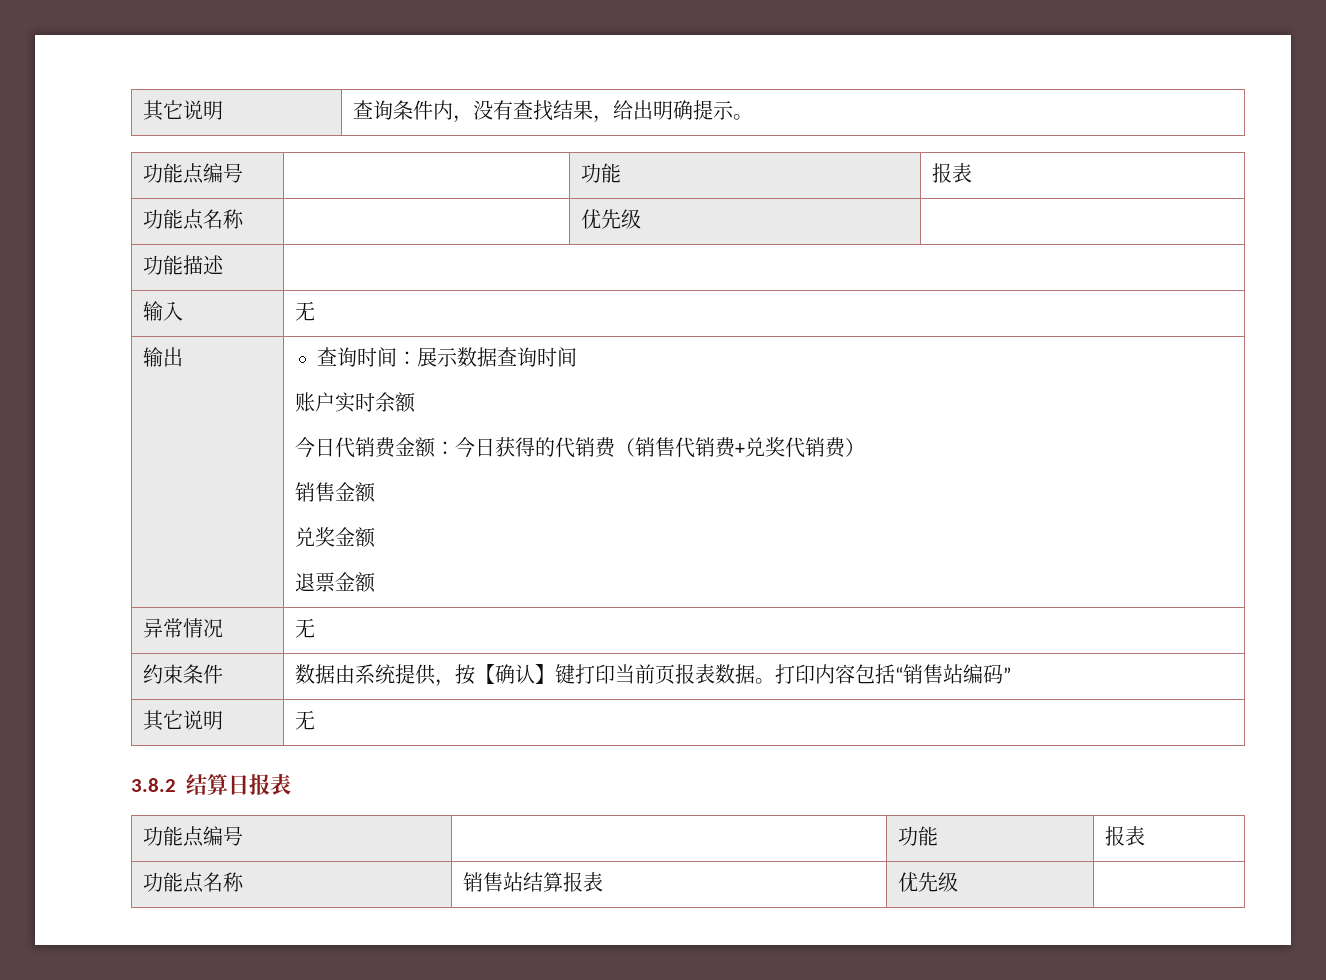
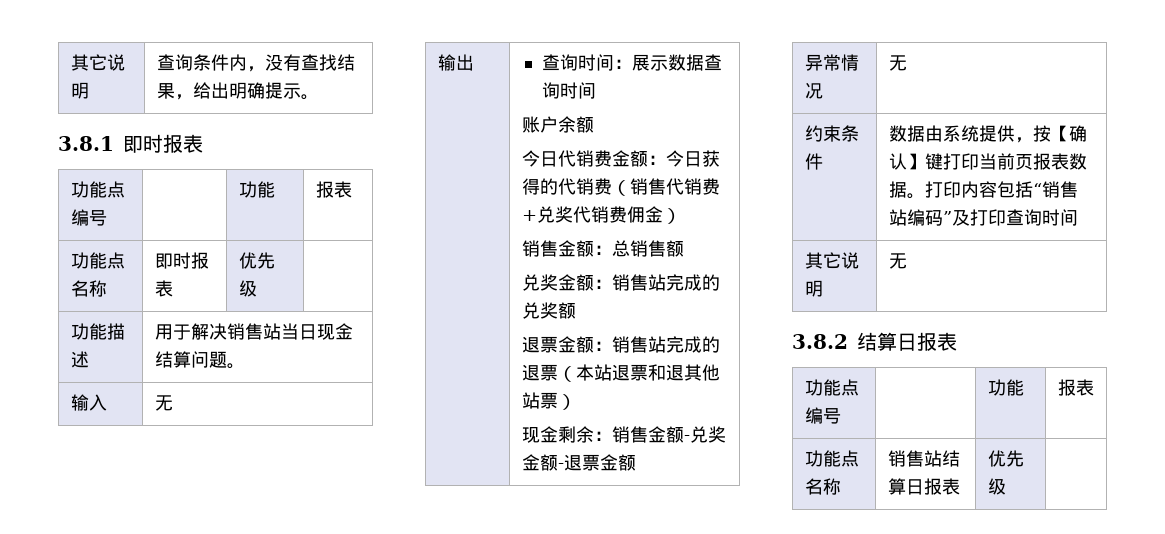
  其它说明 | 查询条件内，没有查找结果，给出明确提示。
+ 3.8.1即时报表
  功能点编号 | | 功能 | 报表
- 功能点名称 | | 优先级 |
+ 功能点名称 | 即时报表 | 优先级 |
- 功能描述 |
+ 功能描述 | 用于解决销售站当日现金结算问题。
- 账户实时余额
+ 账户余额
- 今日代销费金额：今日获得的代销费（销售代销费+兑奖代销费）
+ 今日代销费金额：今日获得的代销费（销售代销费+兑奖代销费佣金）
- 销售金额
- 兑奖金额
- 退票金额
+ 销售金额：总销售额
+ 兑奖金额：销售站完成的兑奖额
+ 退票金额：销售站完成的退票（本站退票和退其他站票）
+ 现金剩余：销售金额-兑奖金额-退票金额
- 约束条件 | 数据由系统提供，按【确认】键打印当前页报表数据。打印内容包括“销售站编码”
+ 约束条件 | 数据由系统提供，按【确认】键打印当前页报表数据。打印内容包括“销售站编码”及打印查询时间
- 功能点名称 | 销售站结算报表 | 优先级 |
+ 功能点名称 | 销售站结算日报表 | 优先级 |

